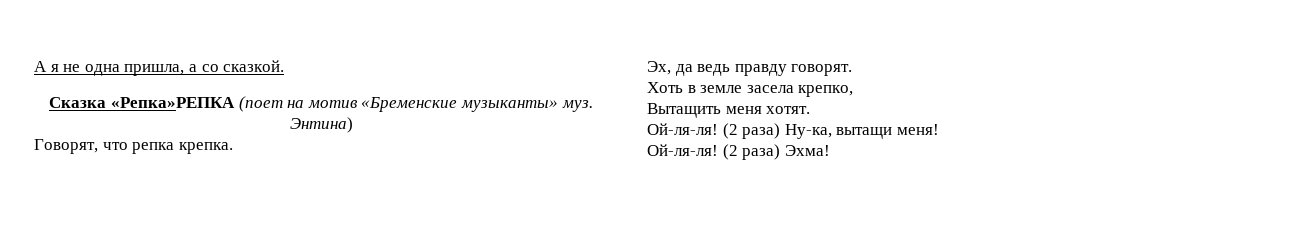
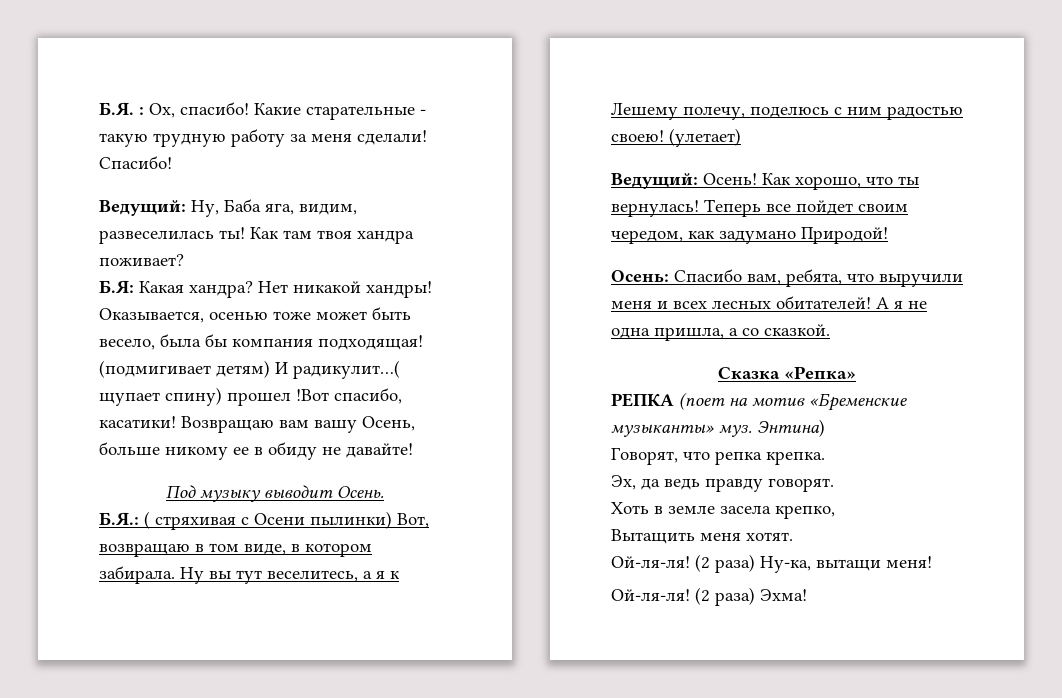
+ Б.Я. : Ох, спасибо! Какие старательные - такую трудную работу за меня сделали! Спасибо!
+ Ведущий: Ну, Баба яга, видим, развеселилась ты! Как там твоя хандра поживает?
+ Б.Я: Какая хандра? Нет никакой хандры! Оказывается, осенью тоже может быть весело, была бы компания подходящая! (подмигивает детям) И радикулит…( щупает спину) прошел !Вот спасибо, касатики! Возвращаю вам вашу Осень, больше никому ее в обиду не давайте!
+ Под музыку выводит Осень.
+ Б.Я.: ( стряхивая с Осени пылинки) Вот, возвращаю в том виде, в котором забирала. Ну вы тут веселитесь, а я к Лешему полечу, поделюсь с ним радостью своею! (улетает)
+ Ведущий: Осень! Как хорошо, что ты вернулась! Теперь все пойдет своим чередом, как задумано Природой!
+ Осень: Спасибо вам, ребята, что выручили меня и всех лесных обитателей!
- Сказка «Репка»РЕПКА (поет на мотив «Бременские музыканты» муз.
+ Сказка «Репка»
+ РЕПКА (поет на мотив «Бременские музыканты» муз.

